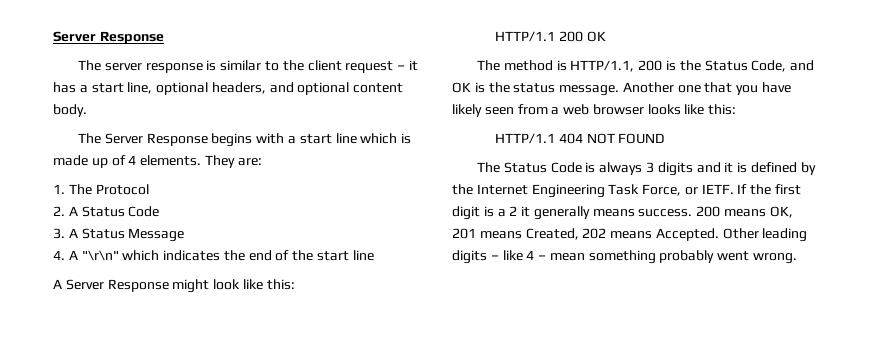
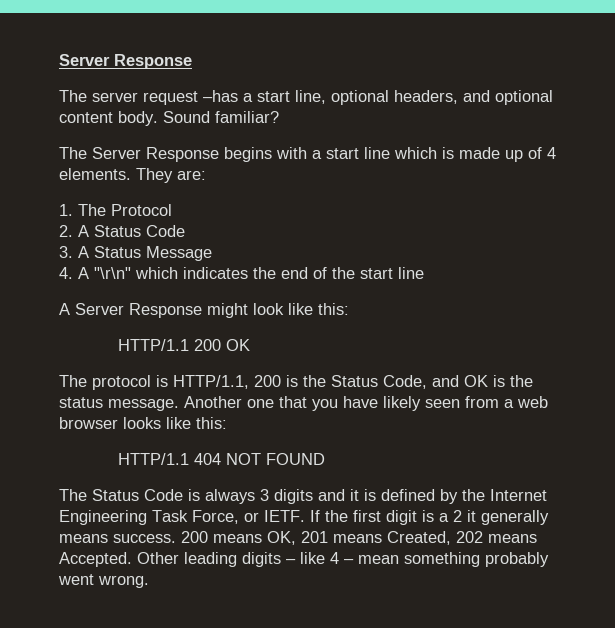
- The server response is similar to the client request – it has a start line, optional headers, and optional content body.
+ The server request –has a start line, optional headers, and optional content body. Sound familiar?
- The method is HTTP/1.1, 200 is the Status Code, and OK is the status message.
+ The protocol is HTTP/1.1, 200 is the Status Code, and OK is the status message.

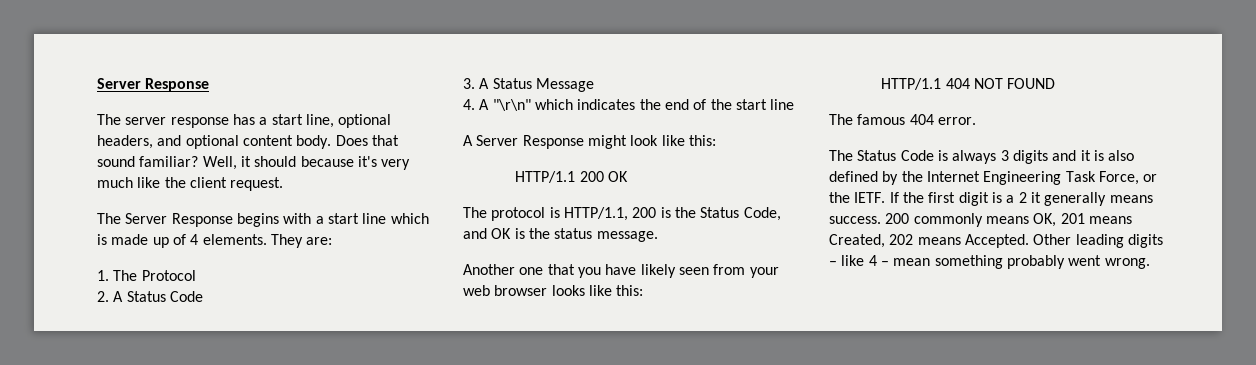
- The server request –has a start line, optional headers, and optional content body.
+ The server response has a start line, optional headers, and optional content body.
- Sound familiar?
+ Does that sound familiar? Well, it should because it's very much like the client request.
- The protocol is HTTP/1.1, 200 is the Status Code, and OK is the status message. Another one that you have likely seen from a web browser looks like this:
+ The protocol is HTTP/1.1, 200 is the Status Code, and OK is the status message.
+ Another one that you have likely seen from your web browser looks like this:
+ The famous 404 error.
- The Status Code is always 3 digits and it is defined by the Internet Engineering Task Force, or IETF.
+ The Status Code is always 3 digits and it is also defined by the Internet Engineering Task Force, or the IETF.
- 200 means OK, 201 means Created, 202 means Accepted.
+ 200 commonly means OK, 201 means Created, 202 means Accepted.

